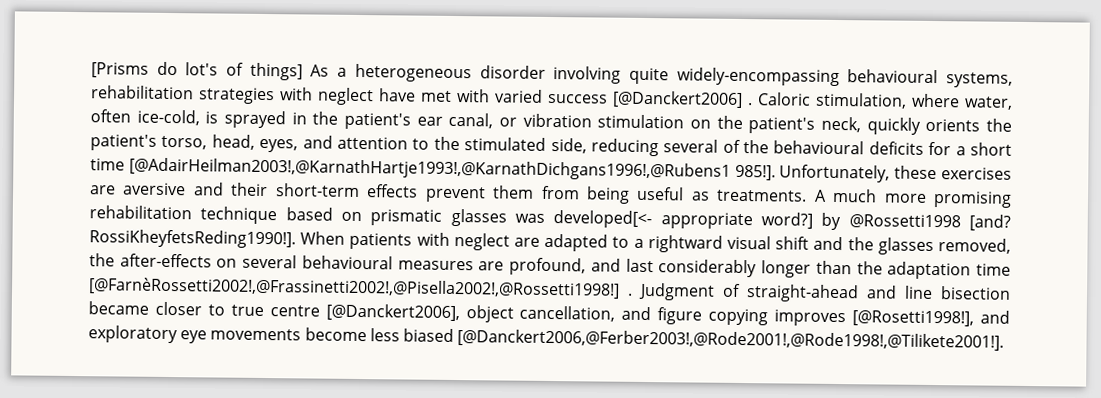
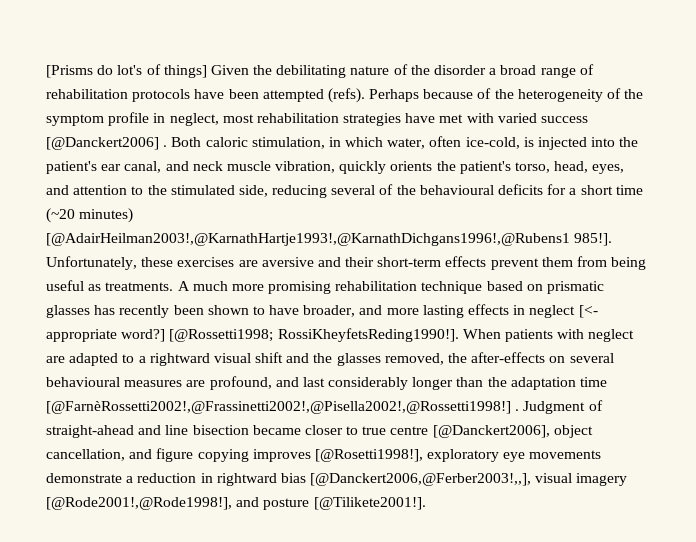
- [Prisms do lot's of things] As a heterogeneous disorder involving quite widely-encompassing behavioural systems, rehabilitation strategies with neglect have met with varied success [@Danckert2006] .
+ [Prisms do lot's of things] Given the debilitating nature of the disorder a broad range of rehabilitation protocols have been attempted (refs). Perhaps because of the heterogeneity of the symptom profile in neglect, most rehabilitation strategies have met with varied success [@Danckert2006] .
- Caloric stimulation, where water, often ice-cold, is sprayed in the patient's ear canal, or vibration stimulation on the patient's neck, quickly orients the patient's torso, head, eyes, and attention to the stimulated side, reducing several of the behavioural deficits for a short time [@AdairHeilman2003!,@KarnathHartje1993!,@KarnathDichgans1996!,@Rubens1 985!].
+ Both caloric stimulation, in which water, often ice-cold, is injected into the patient's ear canal, and neck muscle vibration, quickly orients the patient's torso, head, eyes, and attention to the stimulated side, reducing several of the behavioural deficits for a short time (~20 minutes) [@AdairHeilman2003!,@KarnathHartje1993!,@KarnathDichgans1996!,@Rubens1 985!].
- A much more promising rehabilitation technique based on prismatic glasses was developed[<- appropriate word?] by @Rossetti1998 [and? RossiKheyfetsReding1990!].
+ A much more promising rehabilitation technique based on prismatic glasses has recently been shown to have broader, and more lasting effects in neglect [<- appropriate word?] [@Rossetti1998; RossiKheyfetsReding1990!].
- Judgment of straight-ahead and line bisection became closer to true centre [@Danckert2006], object cancellation, and figure copying improves [@Rosetti1998!], and exploratory eye movements become less biased [@Danckert2006,@Ferber2003!,@Rode2001!,@Rode1998!,@Tilikete2001!].
+ Judgment of straight-ahead and line bisection became closer to true centre [@Danckert2006], object cancellation, and figure copying improves [@Rosetti1998!], exploratory eye movements demonstrate a reduction in rightward bias [@Danckert2006,@Ferber2003!,,], visual imagery [@Rode2001!,@Rode1998!], and posture [@Tilikete2001!].

